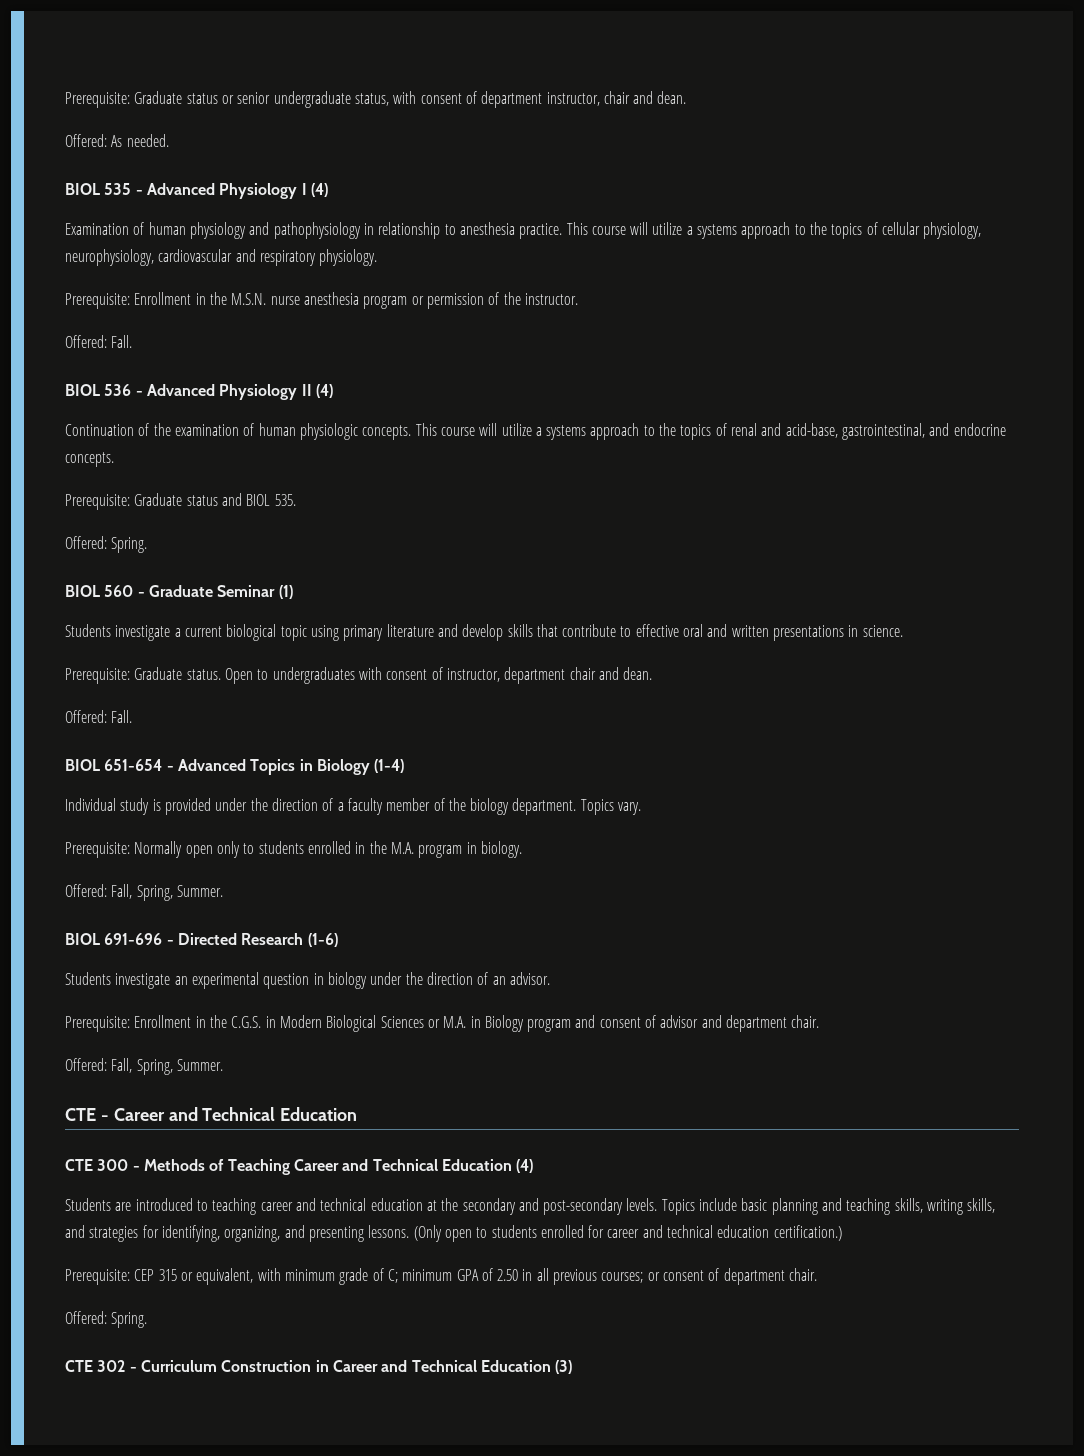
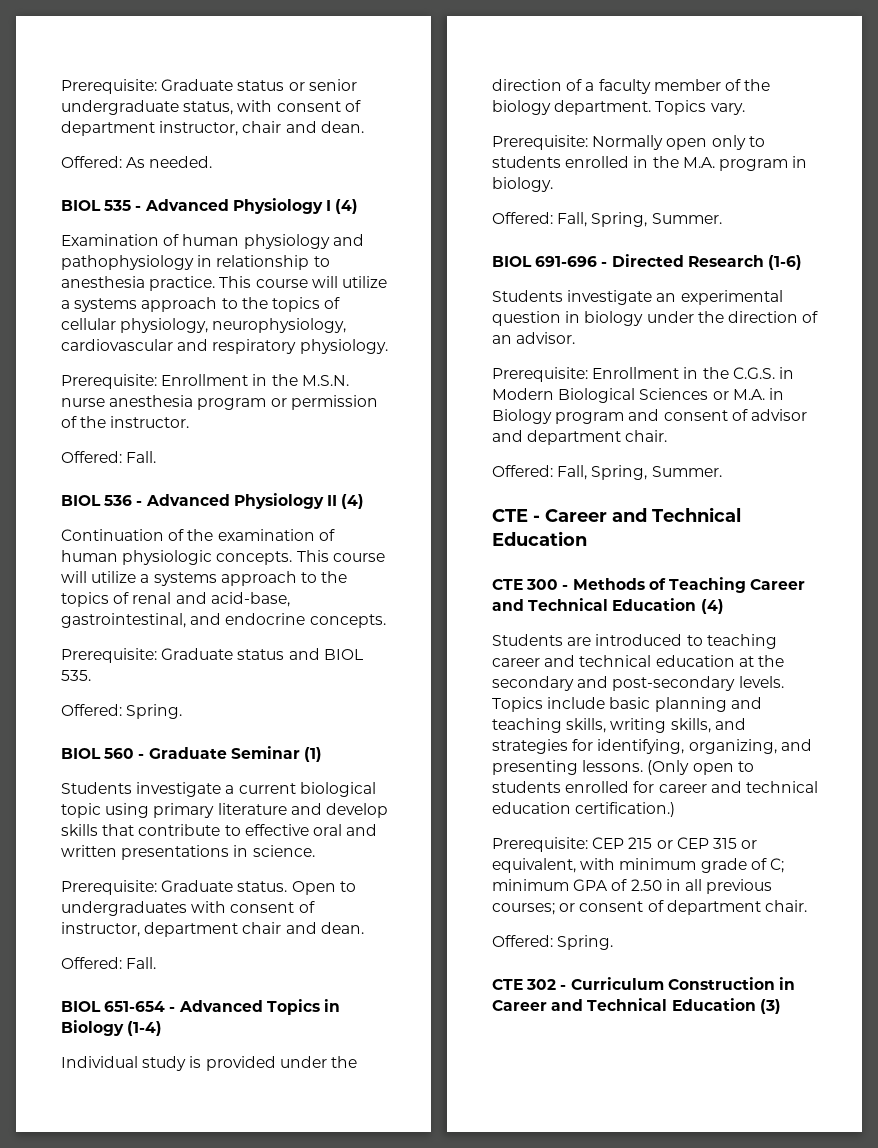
- Prerequisite: CEP 315 or equivalent, with minimum grade of C; minimum GPA of 2.50 in all previous courses; or consent of department chair.
+ Prerequisite: CEP 215 or CEP 315 or equivalent, with minimum grade of C; minimum GPA of 2.50 in all previous courses; or consent of department chair.

